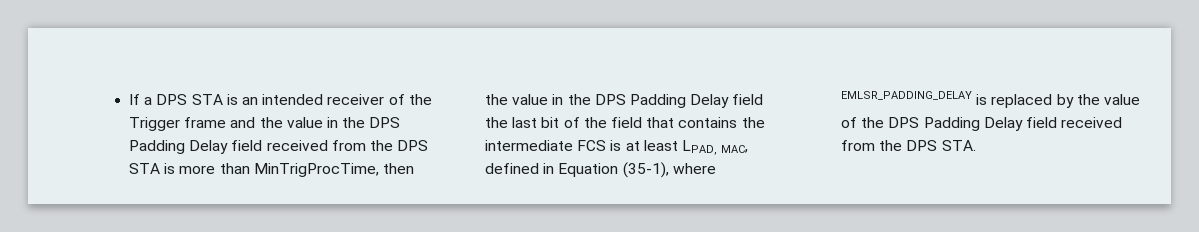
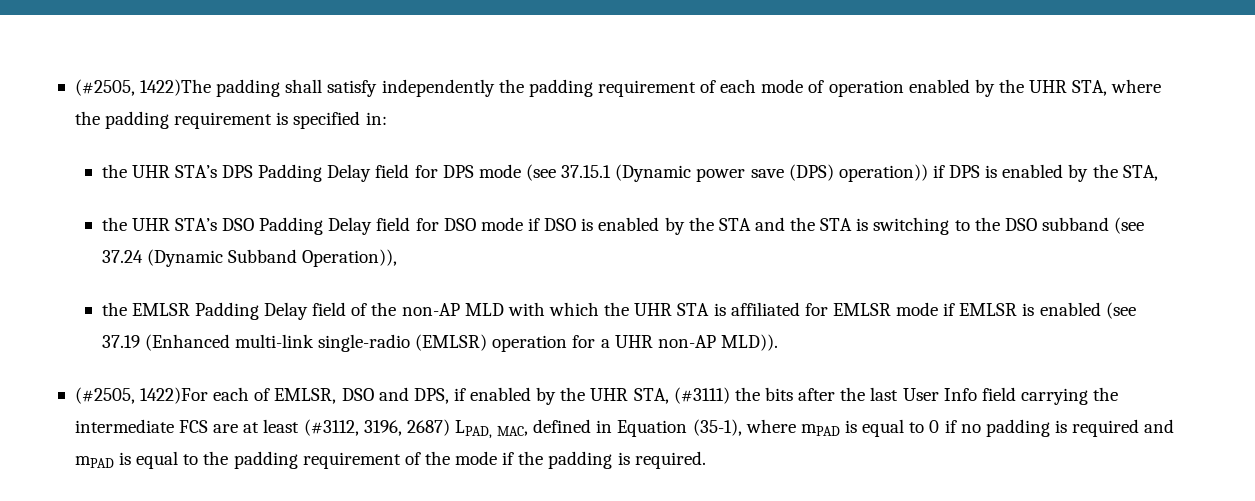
- If a DPS STA is an intended receiver of the Trigger frame and the value in the DPS Padding Delay field received from the DPS STA is more than MinTrigProcTime, then the value in the DPS Padding Delay field the last bit of the field that contains the intermediate FCS is at least LPAD, MAC, defined in Equation (35-1), where EMLSR_PADDING_DELAY is replaced by the value of the DPS Padding Delay field received from the DPS STA.
+ (#2505, 1422)The padding shall satisfy independently the padding requirement of each mode of operation enabled by the UHR STA, where the padding requirement is specified in:
+ the UHR STA’s DPS Padding Delay field for DPS mode (see 37.15.1 (Dynamic power save (DPS) operation)) if DPS is enabled by the STA,
+ the UHR STA’s DSO Padding Delay field for DSO mode if DSO is enabled by the STA and the STA is switching to the DSO subband (see 37.24 (Dynamic Subband Operation)),
+ the EMLSR Padding Delay field of the non-AP MLD with which the UHR STA is affiliated for EMLSR mode if EMLSR is enabled (see 37.19 (Enhanced multi-link single-radio (EMLSR) operation for a UHR non-AP MLD)).
+ (#2505, 1422)For each of EMLSR, DSO and DPS, if enabled by the UHR STA, (#3111) the bits after the last User Info field carrying the intermediate FCS are at least (#3112, 3196, 2687) LPAD, MAC, defined in Equation (35-1), where mPAD is equal to 0 if no padding is required and mPAD is equal to the padding requirement of the mode if the padding is required.

